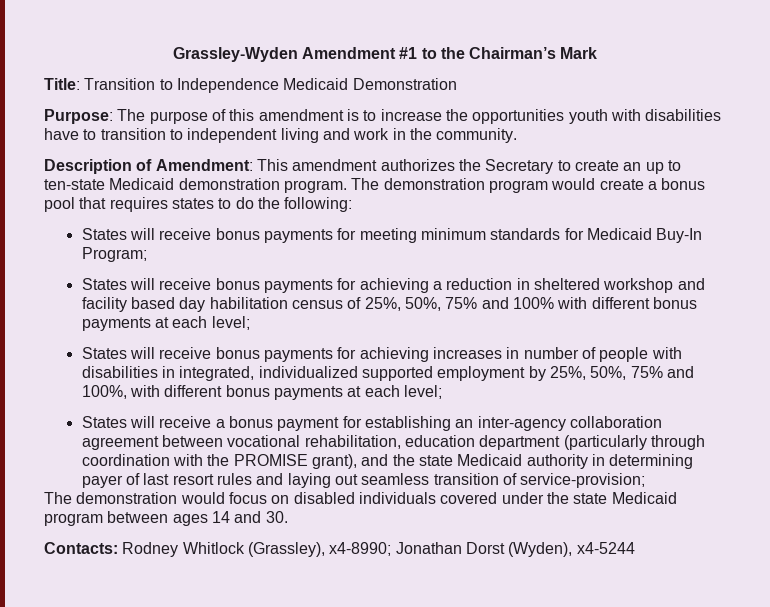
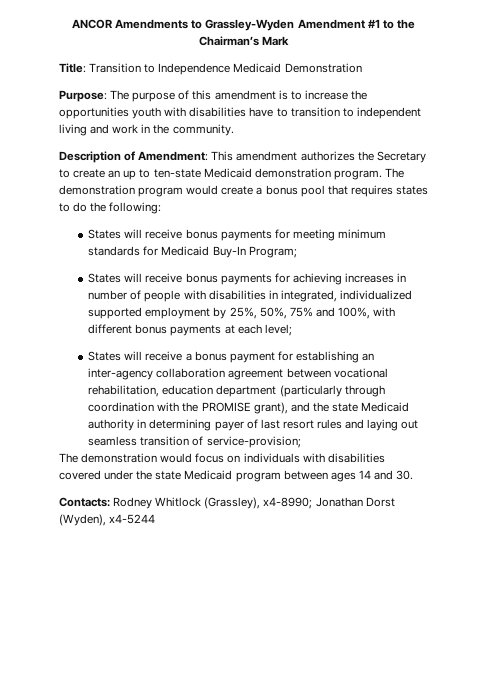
- Grassley-Wyden Amendment #1 to the Chairman’s Mark
+ ANCOR Amendments to Grassley-Wyden Amendment #1 to the Chairman’s Mark
- States will receive bonus payments for achieving a reduction in sheltered workshop and facility based day habilitation census of 25%, 50%, 75% and 100% with different bonus payments at each level;
- The demonstration would focus on disabled individuals covered under the state Medicaid program between ages 14 and 30.
+ The demonstration would focus on individuals with disabilities covered under the state Medicaid program between ages 14 and 30.

